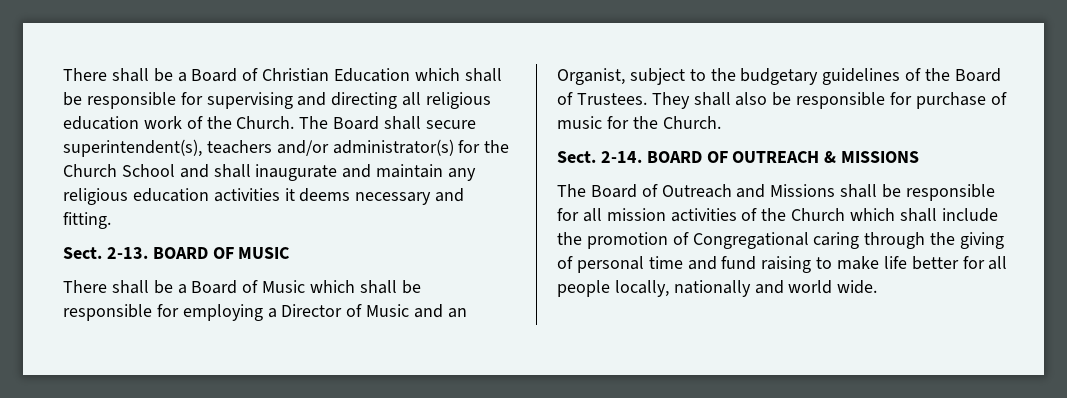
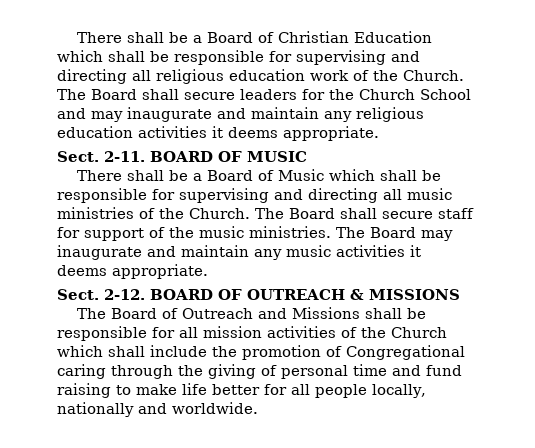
- The Board shall secure superintendent(s), teachers and/or administrator(s) for the Church School and shall inaugurate and maintain any religious education activities it deems necessary and fitting.
- Sect. 2-13.
+ The Board shall secure leaders for the Church School and may inaugurate and maintain any religious education activities it deems appropriate.
+ Sect. 2-11.
- There shall be a Board of Music which shall be responsible for employing a Director of Music and an Organist, subject to the budgetary guidelines of the Board of Trustees. They shall also be responsible for purchase of music for the Church.
- Sect. 2-14.
+ There shall be a Board of Music which shall be responsible for supervising and directing all music ministries of the Church. The Board shall secure staff for support of the music ministries. The Board may inaugurate and maintain any music activities it deems appropriate.
+ Sect. 2-12.
- The Board of Outreach and Missions shall be responsible for all mission activities of the Church which shall include the promotion of Congregational caring through the giving of personal time and fund raising to make life better for all people locally, nationally and world wide.
+ The Board of Outreach and Missions shall be responsible for all mission activities of the Church which shall include the promotion of Congregational caring through the giving of personal time and fund raising to make life better for all people locally, nationally and worldwide.

